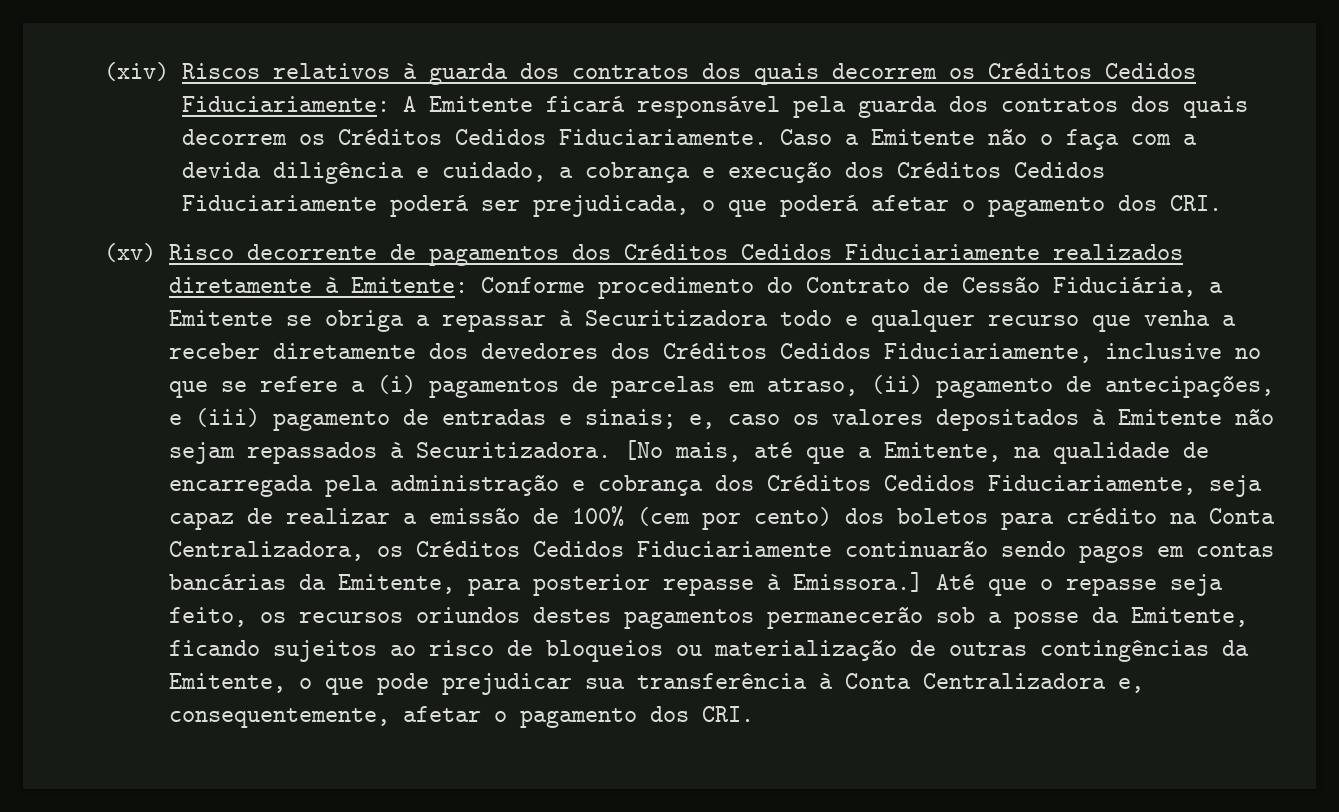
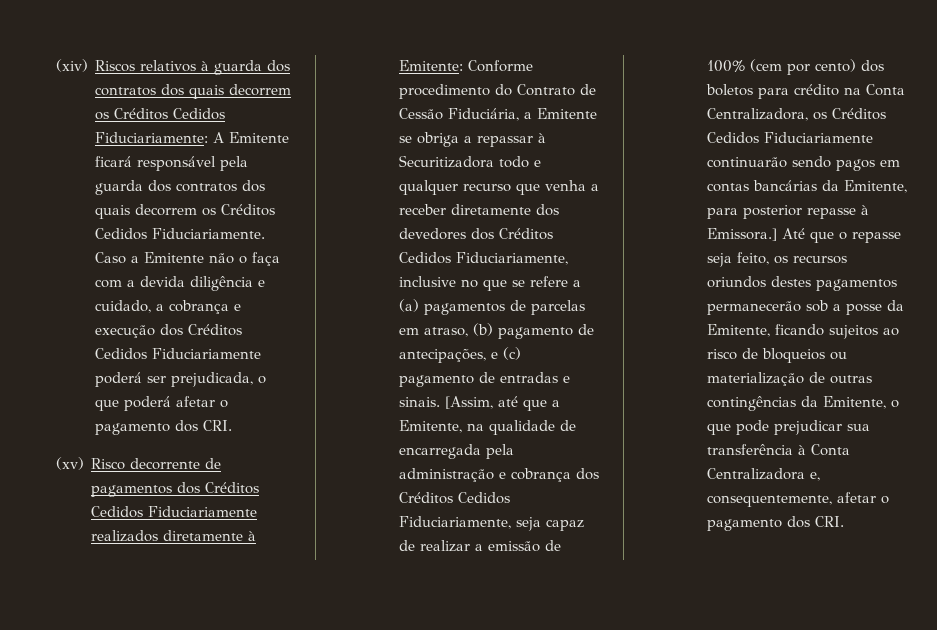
- Conforme procedimento do Contrato de Cessão Fiduciária, a Emitente se obriga a repassar à Securitizadora todo e qualquer recurso que venha a receber diretamente dos devedores dos Créditos Cedidos Fiduciariamente, inclusive no que se refere a (i) pagamentos de parcelas em atraso, (ii) pagamento de antecipações, e (iii) pagamento de entradas e sinais; e, caso os valores depositados à Emitente não sejam repassados à Securitizadora. [No mais, até que a Emitente, na qualidade de encarregada pela administração e cobrança dos Créditos Cedidos Fiduciariamente, seja capaz de realizar a emissão de 100% (cem por cento) dos boletos para crédito na Conta Centralizadora, os Créditos Cedidos Fiduciariamente continuarão sendo pagos em contas bancárias da Emitente, para posterior repasse à Emissora.]
+ Conforme procedimento do Contrato de Cessão Fiduciária, a Emitente se obriga a repassar à Securitizadora todo e qualquer recurso que venha a receber diretamente dos devedores dos Créditos Cedidos Fiduciariamente, inclusive no que se refere a (a) pagamentos de parcelas em atraso, (b) pagamento de antecipações, e (c) pagamento de entradas e sinais. [Assim, até que a Emitente, na qualidade de encarregada pela administração e cobrança dos Créditos Cedidos Fiduciariamente, seja capaz de realizar a emissão de 100% (cem por cento) dos boletos para crédito na Conta Centralizadora, os Créditos Cedidos Fiduciariamente continuarão sendo pagos em contas bancárias da Emitente, para posterior repasse à Emissora.]

